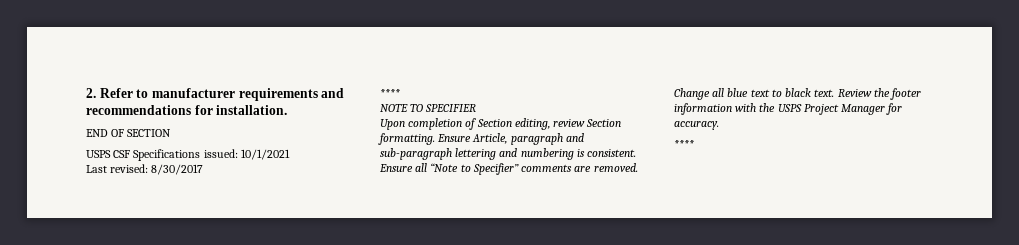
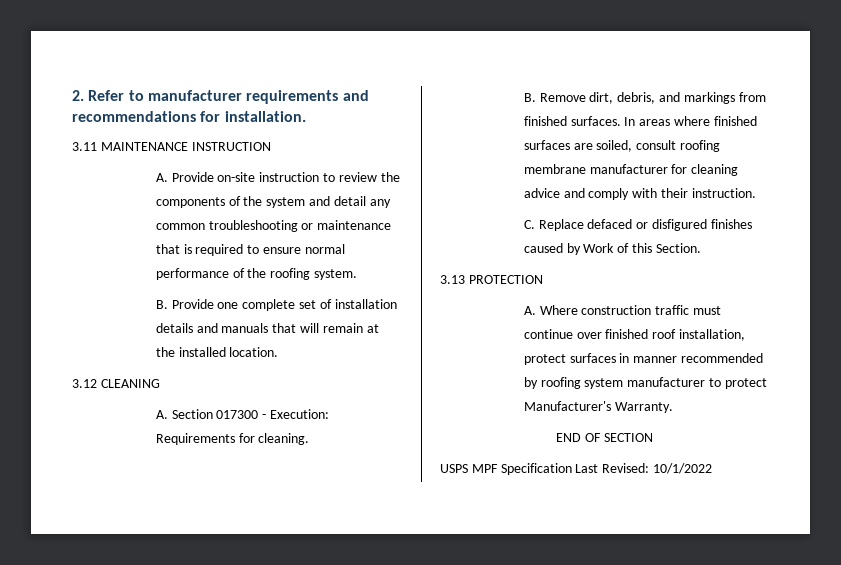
+ 3.11 MAINTENANCE INSTRUCTION
+ A. Provide on-site instruction to review the components of the system and detail any common troubleshooting or maintenance that is required to ensure normal performance of the roofing system.
+ B. Provide one complete set of installation details and manuals that will remain at the installed location.
+ 3.12 CLEANING
+ A. Section 017300 - Execution: Requirements for cleaning.
+ B. Remove dirt, debris, and markings from finished surfaces. In areas where finished surfaces are soiled, consult roofing membrane manufacturer for cleaning advice and comply with their instruction.
+ C. Replace defaced or disfigured finishes caused by Work of this Section.
+ 3.13 PROTECTION
+ A. Where construction traffic must continue over finished roof installation, protect surfaces in manner recommended by roofing system manufacturer to protect Manufacturer's Warranty.
  END OF SECTION
- USPS CSF Specifications issued: 10/1/2021
- Last revised: 8/30/2017
- ****
- NOTE TO SPECIFIER
- Upon completion of Section editing, review Section formatting. Ensure Article, paragraph and sub-paragraph lettering and numbering is consistent. Ensure all “Note to Specifier” comments are removed. Change all blue text to black text. Review the footer information with the USPS Project Manager for accuracy.
- ****
+ USPS MPF Specification Last Revised: 10/1/2022

